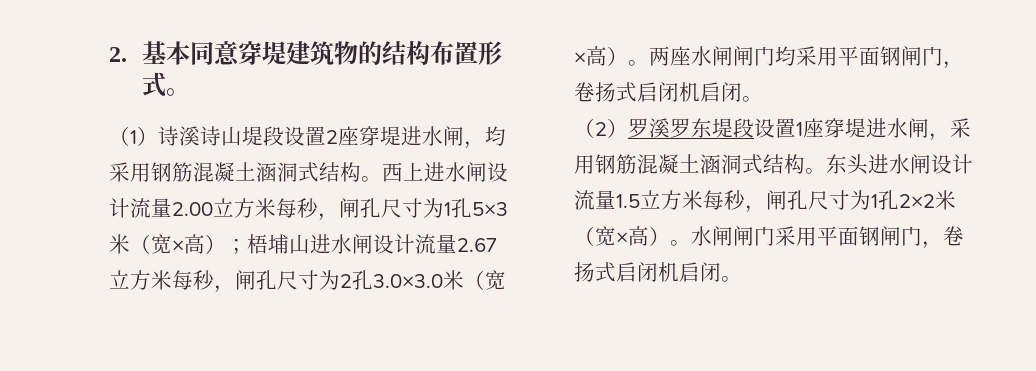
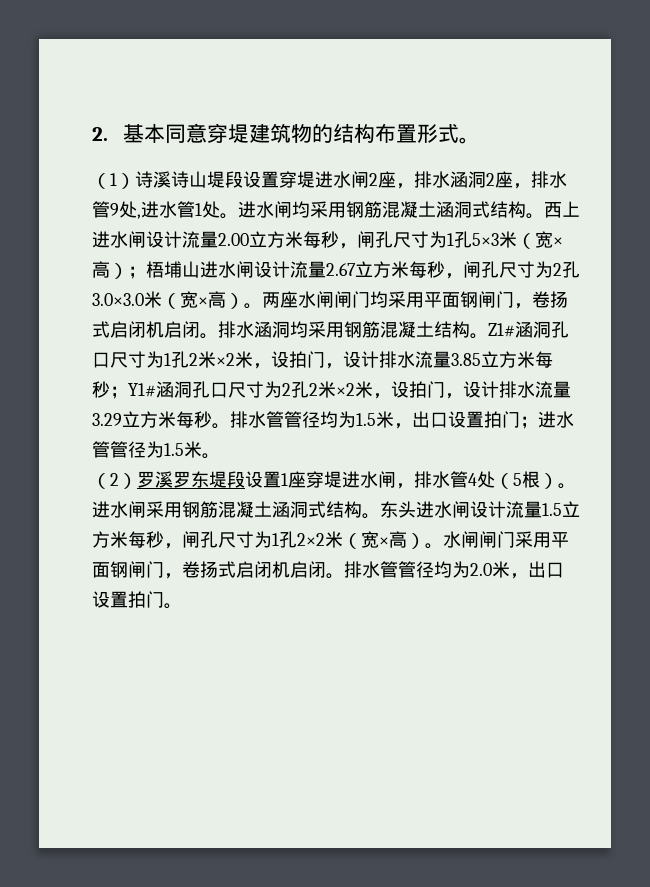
- （1）诗溪诗山堤段设置2座穿堤进水闸，均采用钢筋混凝土涵洞式结构。
+ （1）诗溪诗山堤段设置穿堤进水闸2座，排水涵洞2座，排水管9处,进水管1处。进水闸均采用钢筋混凝土涵洞式结构。
+ 排水涵洞均采用钢筋混凝土结构。Z1#涵洞孔口尺寸为1孔2米×2米，设拍门，设计排水流量3.85立方米每秒；Y1#涵洞孔口尺寸为2孔2米×2米，设拍门，设计排水流量3.29立方米每秒。排水管管径均为1.5米，出口设置拍门；进水管管径为1.5米。
- （2）罗溪罗东堤段设置1座穿堤进水闸，采用钢筋混凝土涵洞式结构。
+ （2）罗溪罗东堤段设置1座穿堤进水闸，排水管4处（5根）。进水闸采用钢筋混凝土涵洞式结构。
+ 排水管管径均为2.0米，出口设置拍门。

